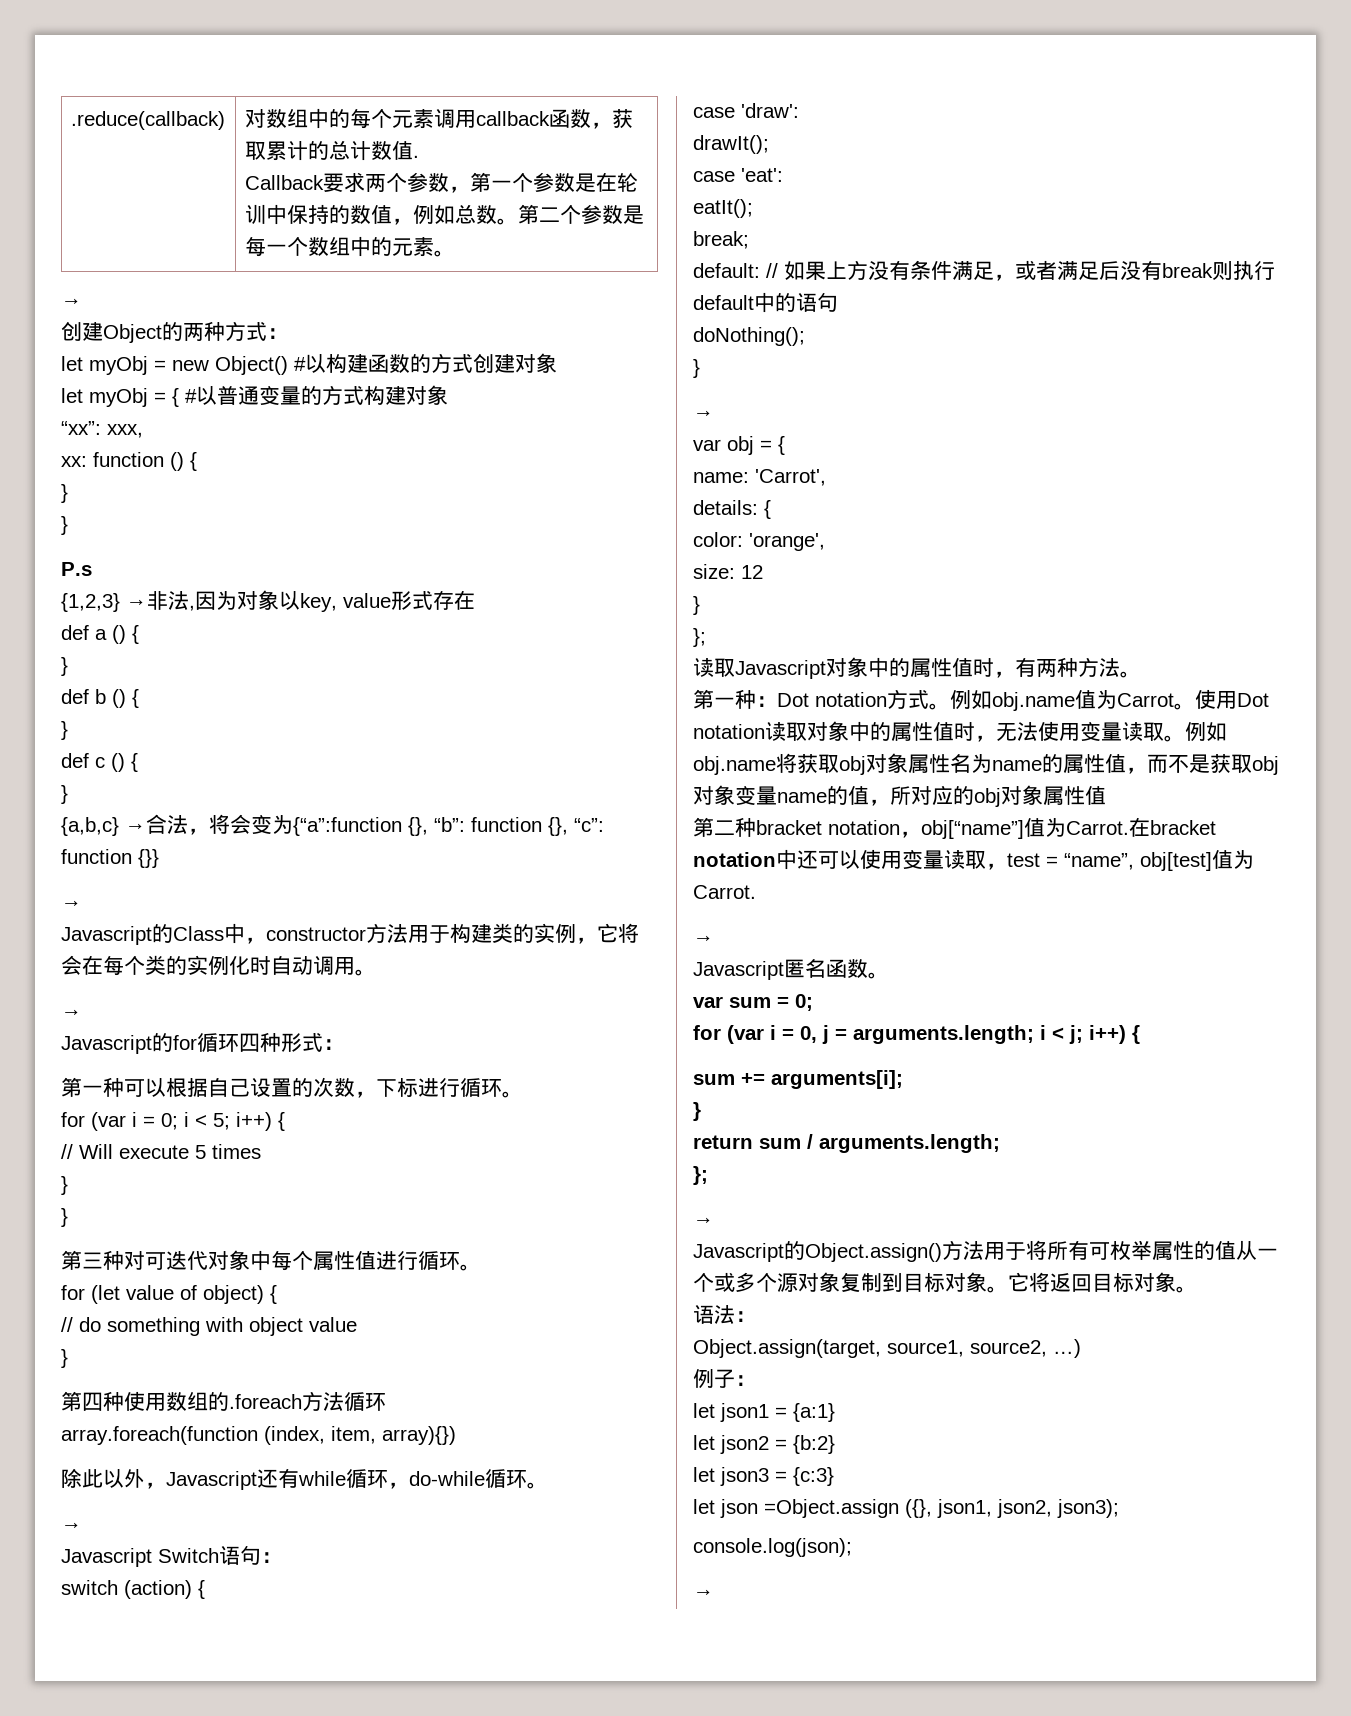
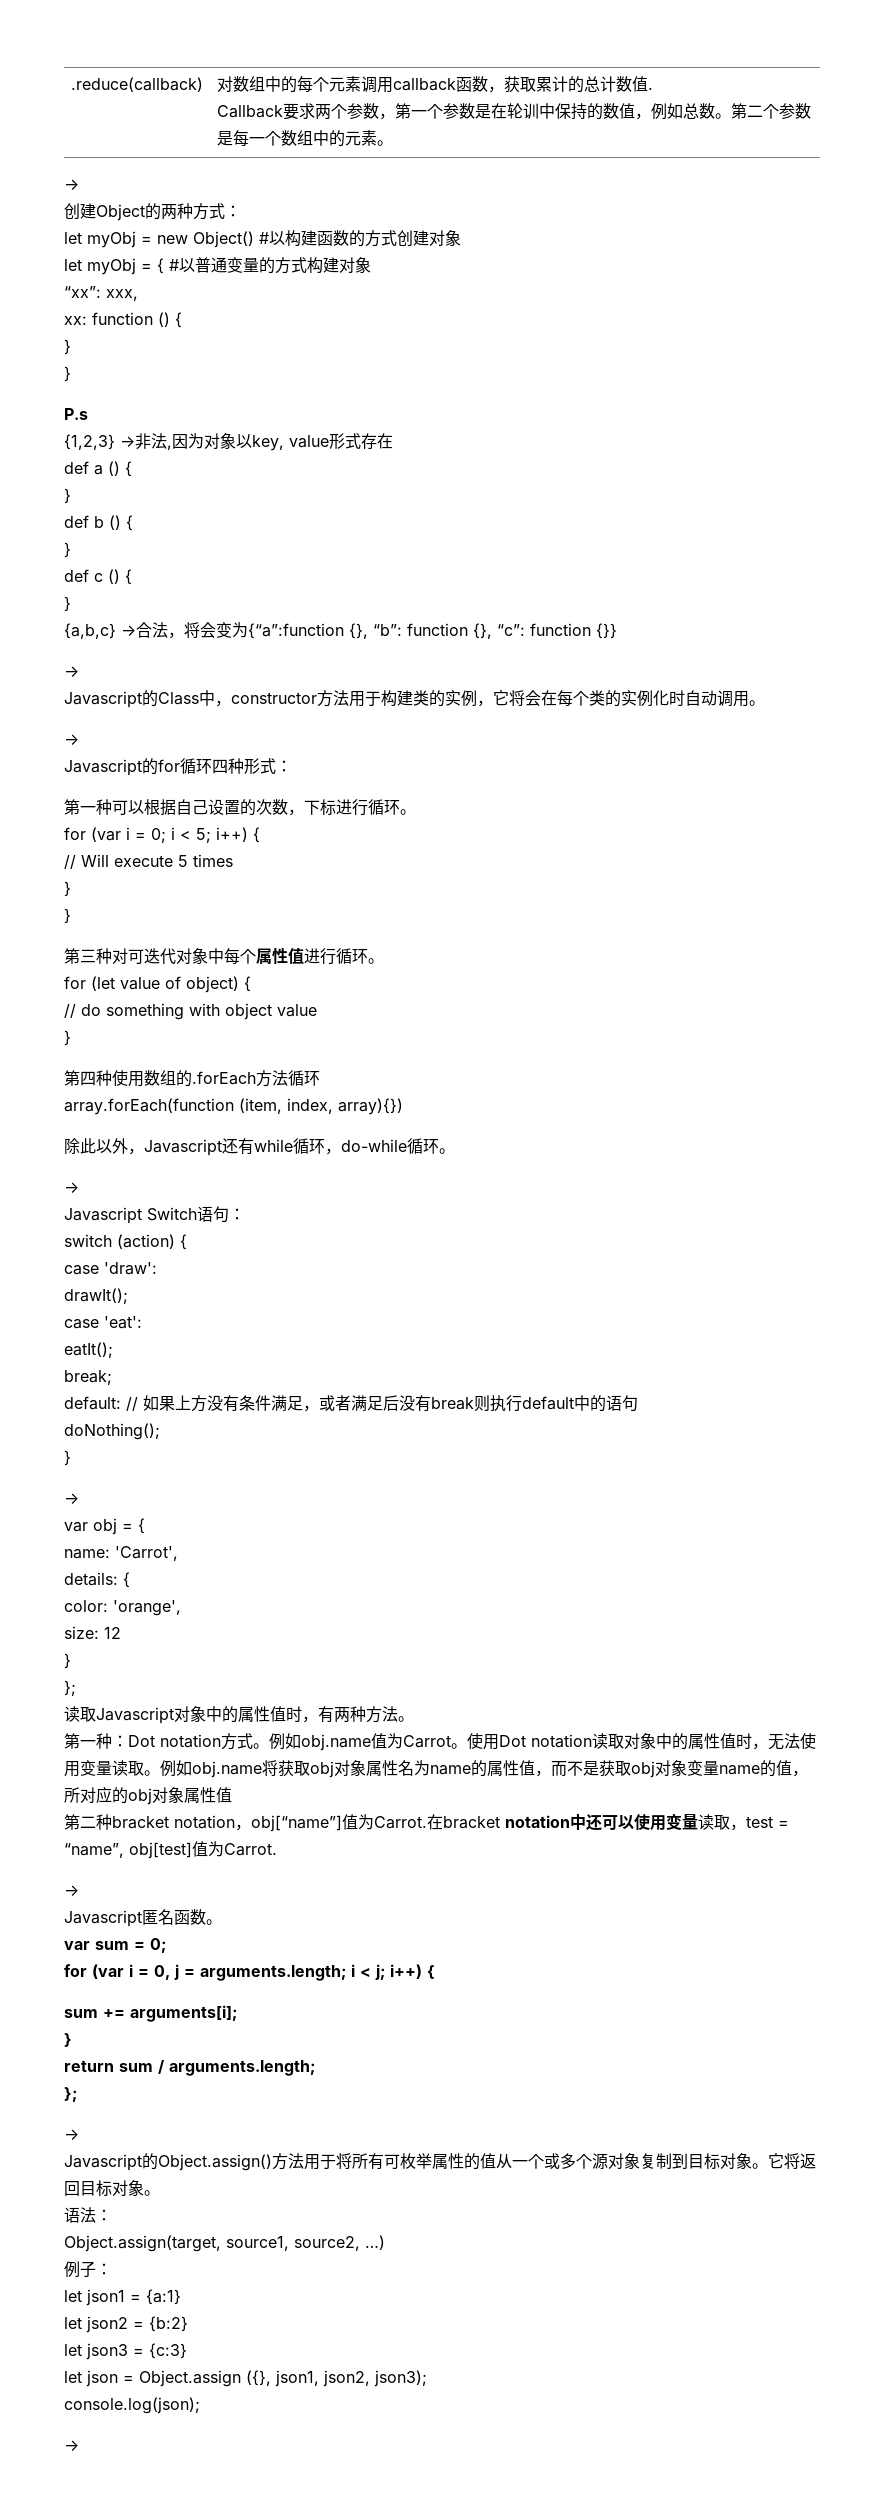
- 第四种使用数组的.foreach方法循环
+ 第四种使用数组的.forEach方法循环
- array.foreach(function (index, item, array){})
+ array.forEach(function (item, index, array){})
- let json =Object.assign ({}, json1, json2, json3);
+ let json = Object.assign ({}, json1, json2, json3);

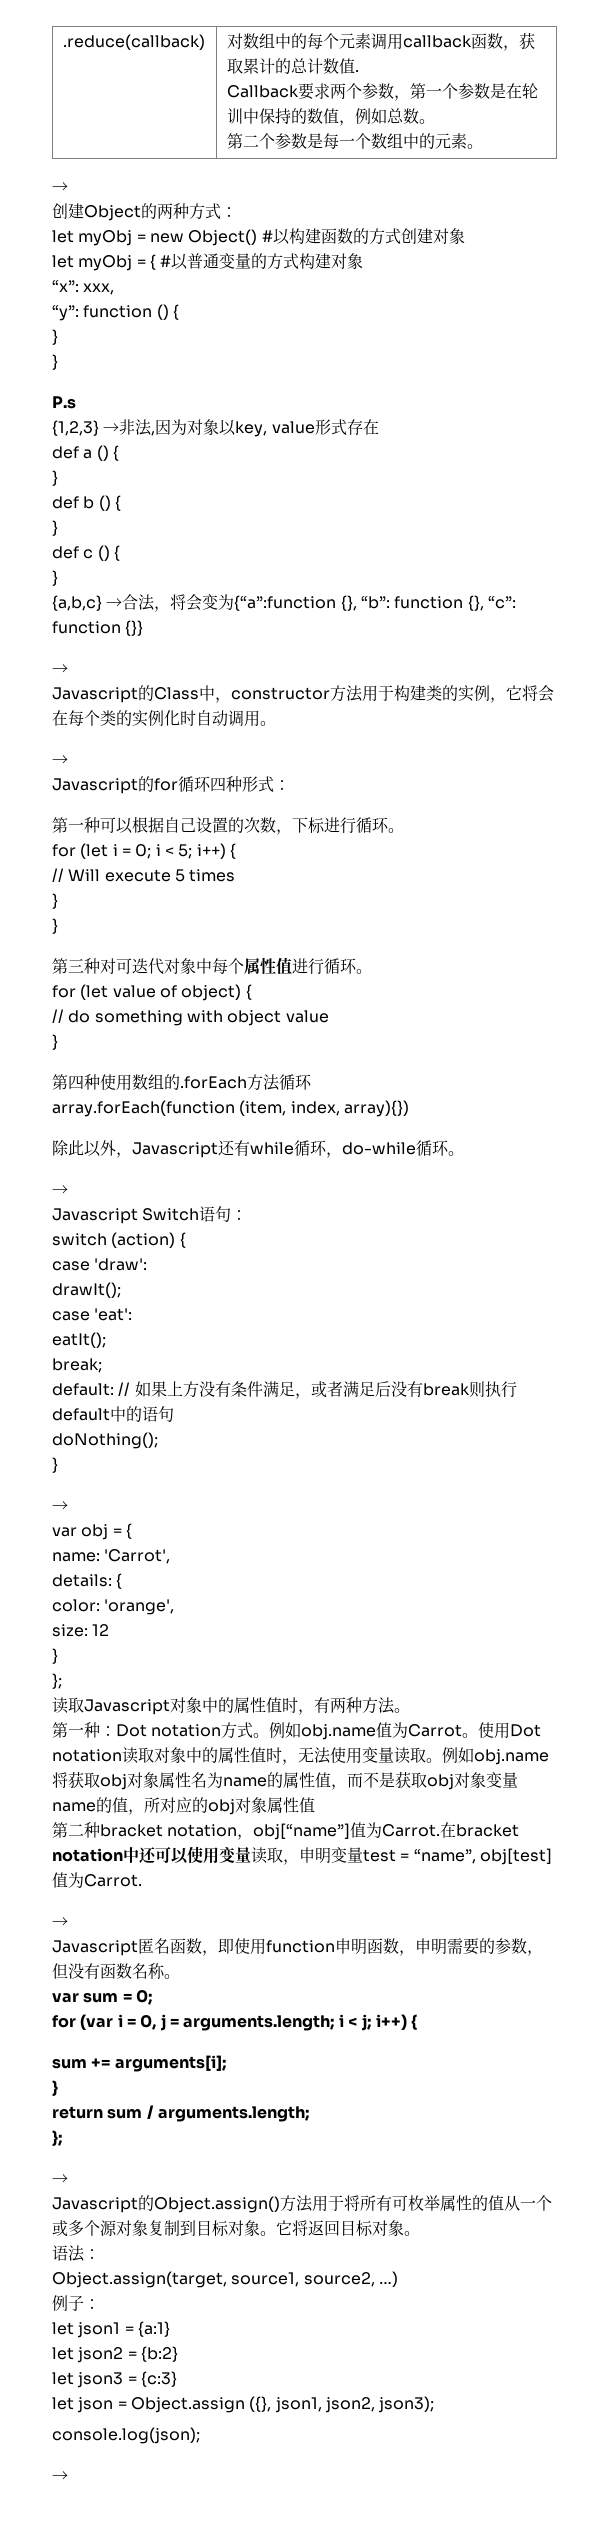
  .reduce(callback) | 对数组中的每个元素调用callback函数，获取累计的总计数值.
- Callback要求两个参数，第一个参数是在轮训中保持的数值，例如总数。第二个参数是每一个数组中的元素。
+ Callback要求两个参数，第一个参数是在轮训中保持的数值，例如总数。
+ 第二个参数是每一个数组中的元素。
- “xx”: xxx,
+ “x”: xxx,
- xx: function () {
+ “y”: function () {
- for (var i = 0; i < 5; i++) {
+ for (let i = 0; i < 5; i++) {
- 在bracket notation中还可以使用变量读取，test = “name”, obj[test]值为Carrot.
+ 在bracket notation中还可以使用变量读取，申明变量test = “name”, obj[test]值为Carrot.
- Javascript匿名函数。
+ Javascript匿名函数，即使用function申明函数，申明需要的参数，但没有函数名称。

